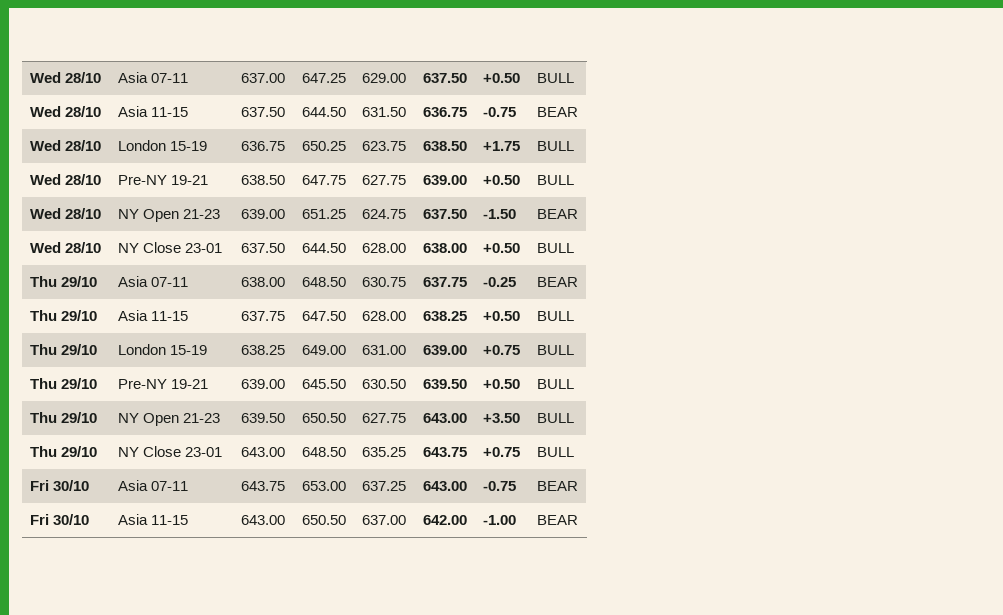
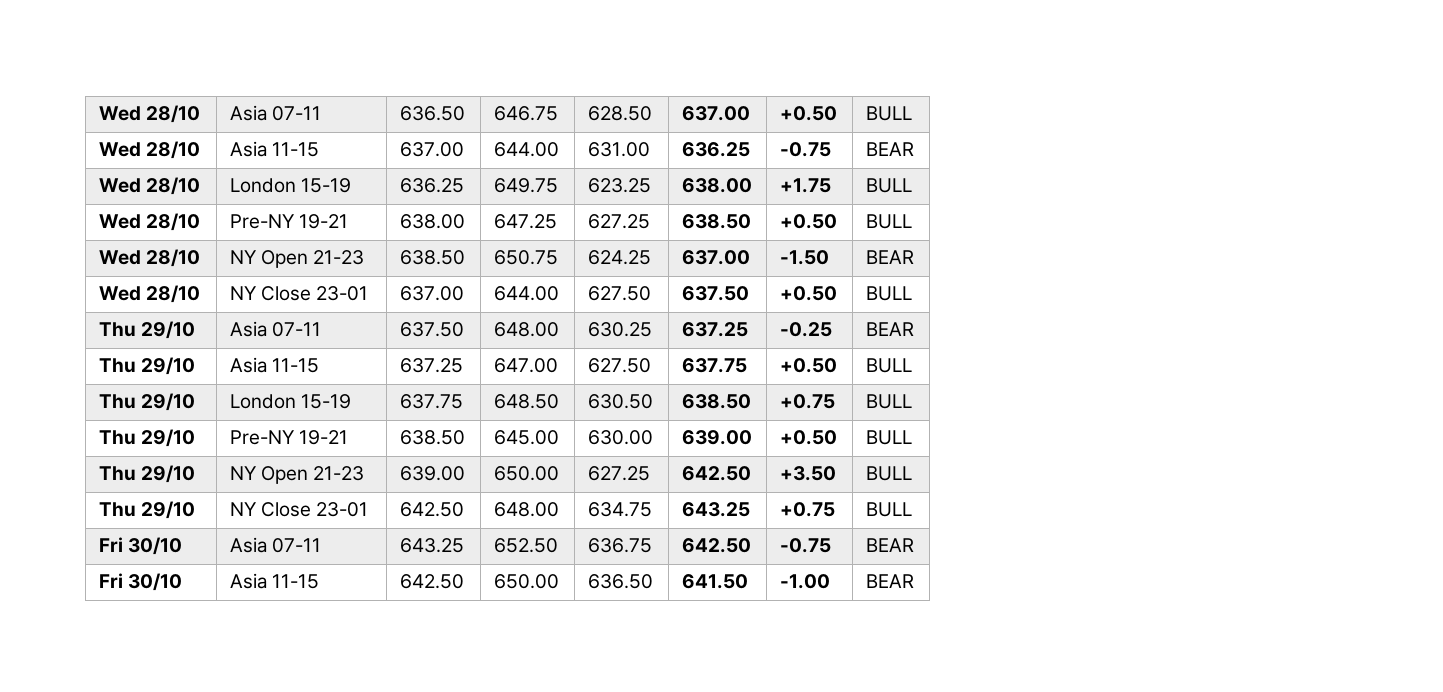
- Wed 28/10 | Asia 07-11 | 637.00 | 647.25 | 629.00 | 637.50 | +0.50 | BULL
+ Wed 28/10 | Asia 07-11 | 636.50 | 646.75 | 628.50 | 637.00 | +0.50 | BULL
- Wed 28/10 | Asia 11-15 | 637.50 | 644.50 | 631.50 | 636.75 | -0.75 | BEAR
+ Wed 28/10 | Asia 11-15 | 637.00 | 644.00 | 631.00 | 636.25 | -0.75 | BEAR
- Wed 28/10 | London 15-19 | 636.75 | 650.25 | 623.75 | 638.50 | +1.75 | BULL
+ Wed 28/10 | London 15-19 | 636.25 | 649.75 | 623.25 | 638.00 | +1.75 | BULL
- Wed 28/10 | Pre-NY 19-21 | 638.50 | 647.75 | 627.75 | 639.00 | +0.50 | BULL
+ Wed 28/10 | Pre-NY 19-21 | 638.00 | 647.25 | 627.25 | 638.50 | +0.50 | BULL
- Wed 28/10 | NY Open 21-23 | 639.00 | 651.25 | 624.75 | 637.50 | -1.50 | BEAR
+ Wed 28/10 | NY Open 21-23 | 638.50 | 650.75 | 624.25 | 637.00 | -1.50 | BEAR
- Wed 28/10 | NY Close 23-01 | 637.50 | 644.50 | 628.00 | 638.00 | +0.50 | BULL
+ Wed 28/10 | NY Close 23-01 | 637.00 | 644.00 | 627.50 | 637.50 | +0.50 | BULL
- Thu 29/10 | Asia 07-11 | 638.00 | 648.50 | 630.75 | 637.75 | -0.25 | BEAR
+ Thu 29/10 | Asia 07-11 | 637.50 | 648.00 | 630.25 | 637.25 | -0.25 | BEAR
- Thu 29/10 | Asia 11-15 | 637.75 | 647.50 | 628.00 | 638.25 | +0.50 | BULL
+ Thu 29/10 | Asia 11-15 | 637.25 | 647.00 | 627.50 | 637.75 | +0.50 | BULL
- Thu 29/10 | London 15-19 | 638.25 | 649.00 | 631.00 | 639.00 | +0.75 | BULL
+ Thu 29/10 | London 15-19 | 637.75 | 648.50 | 630.50 | 638.50 | +0.75 | BULL
- Thu 29/10 | Pre-NY 19-21 | 639.00 | 645.50 | 630.50 | 639.50 | +0.50 | BULL
+ Thu 29/10 | Pre-NY 19-21 | 638.50 | 645.00 | 630.00 | 639.00 | +0.50 | BULL
- Thu 29/10 | NY Open 21-23 | 639.50 | 650.50 | 627.75 | 643.00 | +3.50 | BULL
+ Thu 29/10 | NY Open 21-23 | 639.00 | 650.00 | 627.25 | 642.50 | +3.50 | BULL
- Thu 29/10 | NY Close 23-01 | 643.00 | 648.50 | 635.25 | 643.75 | +0.75 | BULL
+ Thu 29/10 | NY Close 23-01 | 642.50 | 648.00 | 634.75 | 643.25 | +0.75 | BULL
- Fri 30/10 | Asia 07-11 | 643.75 | 653.00 | 637.25 | 643.00 | -0.75 | BEAR
+ Fri 30/10 | Asia 07-11 | 643.25 | 652.50 | 636.75 | 642.50 | -0.75 | BEAR
- Fri 30/10 | Asia 11-15 | 643.00 | 650.50 | 637.00 | 642.00 | -1.00 | BEAR
+ Fri 30/10 | Asia 11-15 | 642.50 | 650.00 | 636.50 | 641.50 | -1.00 | BEAR

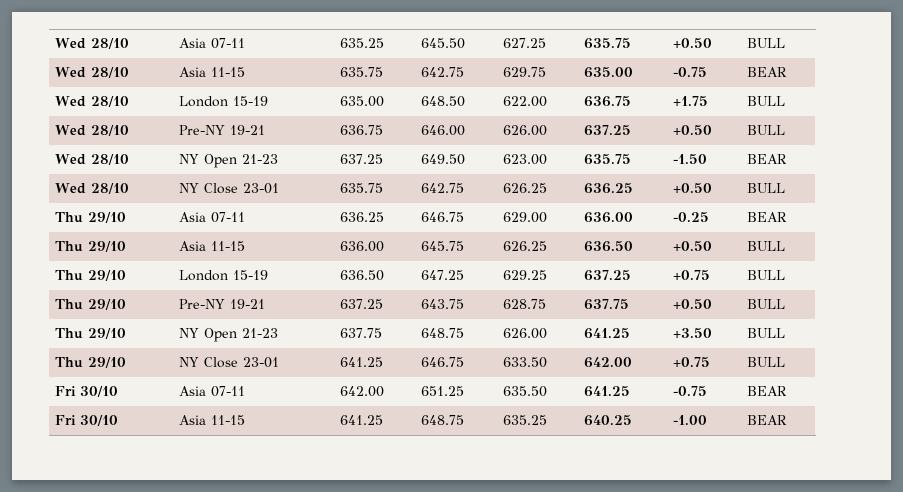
- Wed 28/10 | Asia 07-11 | 636.50 | 646.75 | 628.50 | 637.00 | +0.50 | BULL
+ Wed 28/10 | Asia 07-11 | 635.25 | 645.50 | 627.25 | 635.75 | +0.50 | BULL
- Wed 28/10 | Asia 11-15 | 637.00 | 644.00 | 631.00 | 636.25 | -0.75 | BEAR
+ Wed 28/10 | Asia 11-15 | 635.75 | 642.75 | 629.75 | 635.00 | -0.75 | BEAR
- Wed 28/10 | London 15-19 | 636.25 | 649.75 | 623.25 | 638.00 | +1.75 | BULL
+ Wed 28/10 | London 15-19 | 635.00 | 648.50 | 622.00 | 636.75 | +1.75 | BULL
- Wed 28/10 | Pre-NY 19-21 | 638.00 | 647.25 | 627.25 | 638.50 | +0.50 | BULL
+ Wed 28/10 | Pre-NY 19-21 | 636.75 | 646.00 | 626.00 | 637.25 | +0.50 | BULL
- Wed 28/10 | NY Open 21-23 | 638.50 | 650.75 | 624.25 | 637.00 | -1.50 | BEAR
+ Wed 28/10 | NY Open 21-23 | 637.25 | 649.50 | 623.00 | 635.75 | -1.50 | BEAR
- Wed 28/10 | NY Close 23-01 | 637.00 | 644.00 | 627.50 | 637.50 | +0.50 | BULL
+ Wed 28/10 | NY Close 23-01 | 635.75 | 642.75 | 626.25 | 636.25 | +0.50 | BULL
- Thu 29/10 | Asia 07-11 | 637.50 | 648.00 | 630.25 | 637.25 | -0.25 | BEAR
+ Thu 29/10 | Asia 07-11 | 636.25 | 646.75 | 629.00 | 636.00 | -0.25 | BEAR
- Thu 29/10 | Asia 11-15 | 637.25 | 647.00 | 627.50 | 637.75 | +0.50 | BULL
+ Thu 29/10 | Asia 11-15 | 636.00 | 645.75 | 626.25 | 636.50 | +0.50 | BULL
- Thu 29/10 | London 15-19 | 637.75 | 648.50 | 630.50 | 638.50 | +0.75 | BULL
+ Thu 29/10 | London 15-19 | 636.50 | 647.25 | 629.25 | 637.25 | +0.75 | BULL
- Thu 29/10 | Pre-NY 19-21 | 638.50 | 645.00 | 630.00 | 639.00 | +0.50 | BULL
+ Thu 29/10 | Pre-NY 19-21 | 637.25 | 643.75 | 628.75 | 637.75 | +0.50 | BULL
- Thu 29/10 | NY Open 21-23 | 639.00 | 650.00 | 627.25 | 642.50 | +3.50 | BULL
+ Thu 29/10 | NY Open 21-23 | 637.75 | 648.75 | 626.00 | 641.25 | +3.50 | BULL
- Thu 29/10 | NY Close 23-01 | 642.50 | 648.00 | 634.75 | 643.25 | +0.75 | BULL
+ Thu 29/10 | NY Close 23-01 | 641.25 | 646.75 | 633.50 | 642.00 | +0.75 | BULL
- Fri 30/10 | Asia 07-11 | 643.25 | 652.50 | 636.75 | 642.50 | -0.75 | BEAR
+ Fri 30/10 | Asia 07-11 | 642.00 | 651.25 | 635.50 | 641.25 | -0.75 | BEAR
- Fri 30/10 | Asia 11-15 | 642.50 | 650.00 | 636.50 | 641.50 | -1.00 | BEAR
+ Fri 30/10 | Asia 11-15 | 641.25 | 648.75 | 635.25 | 640.25 | -1.00 | BEAR

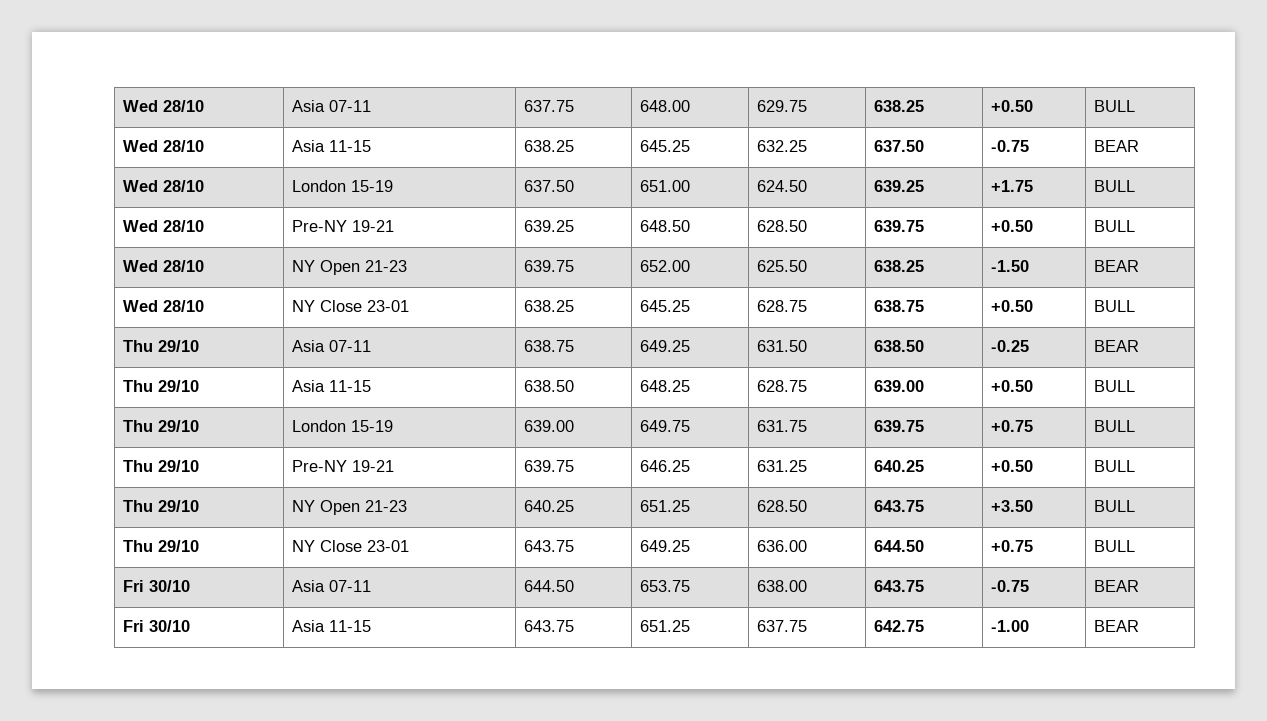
- Wed 28/10 | Asia 07-11 | 635.25 | 645.50 | 627.25 | 635.75 | +0.50 | BULL
+ Wed 28/10 | Asia 07-11 | 637.75 | 648.00 | 629.75 | 638.25 | +0.50 | BULL
- Wed 28/10 | Asia 11-15 | 635.75 | 642.75 | 629.75 | 635.00 | -0.75 | BEAR
+ Wed 28/10 | Asia 11-15 | 638.25 | 645.25 | 632.25 | 637.50 | -0.75 | BEAR
- Wed 28/10 | London 15-19 | 635.00 | 648.50 | 622.00 | 636.75 | +1.75 | BULL
+ Wed 28/10 | London 15-19 | 637.50 | 651.00 | 624.50 | 639.25 | +1.75 | BULL
- Wed 28/10 | Pre-NY 19-21 | 636.75 | 646.00 | 626.00 | 637.25 | +0.50 | BULL
+ Wed 28/10 | Pre-NY 19-21 | 639.25 | 648.50 | 628.50 | 639.75 | +0.50 | BULL
- Wed 28/10 | NY Open 21-23 | 637.25 | 649.50 | 623.00 | 635.75 | -1.50 | BEAR
+ Wed 28/10 | NY Open 21-23 | 639.75 | 652.00 | 625.50 | 638.25 | -1.50 | BEAR
- Wed 28/10 | NY Close 23-01 | 635.75 | 642.75 | 626.25 | 636.25 | +0.50 | BULL
+ Wed 28/10 | NY Close 23-01 | 638.25 | 645.25 | 628.75 | 638.75 | +0.50 | BULL
- Thu 29/10 | Asia 07-11 | 636.25 | 646.75 | 629.00 | 636.00 | -0.25 | BEAR
+ Thu 29/10 | Asia 07-11 | 638.75 | 649.25 | 631.50 | 638.50 | -0.25 | BEAR
- Thu 29/10 | Asia 11-15 | 636.00 | 645.75 | 626.25 | 636.50 | +0.50 | BULL
+ Thu 29/10 | Asia 11-15 | 638.50 | 648.25 | 628.75 | 639.00 | +0.50 | BULL
- Thu 29/10 | London 15-19 | 636.50 | 647.25 | 629.25 | 637.25 | +0.75 | BULL
+ Thu 29/10 | London 15-19 | 639.00 | 649.75 | 631.75 | 639.75 | +0.75 | BULL
- Thu 29/10 | Pre-NY 19-21 | 637.25 | 643.75 | 628.75 | 637.75 | +0.50 | BULL
+ Thu 29/10 | Pre-NY 19-21 | 639.75 | 646.25 | 631.25 | 640.25 | +0.50 | BULL
- Thu 29/10 | NY Open 21-23 | 637.75 | 648.75 | 626.00 | 641.25 | +3.50 | BULL
+ Thu 29/10 | NY Open 21-23 | 640.25 | 651.25 | 628.50 | 643.75 | +3.50 | BULL
- Thu 29/10 | NY Close 23-01 | 641.25 | 646.75 | 633.50 | 642.00 | +0.75 | BULL
+ Thu 29/10 | NY Close 23-01 | 643.75 | 649.25 | 636.00 | 644.50 | +0.75 | BULL
- Fri 30/10 | Asia 07-11 | 642.00 | 651.25 | 635.50 | 641.25 | -0.75 | BEAR
+ Fri 30/10 | Asia 07-11 | 644.50 | 653.75 | 638.00 | 643.75 | -0.75 | BEAR
- Fri 30/10 | Asia 11-15 | 641.25 | 648.75 | 635.25 | 640.25 | -1.00 | BEAR
+ Fri 30/10 | Asia 11-15 | 643.75 | 651.25 | 637.75 | 642.75 | -1.00 | BEAR

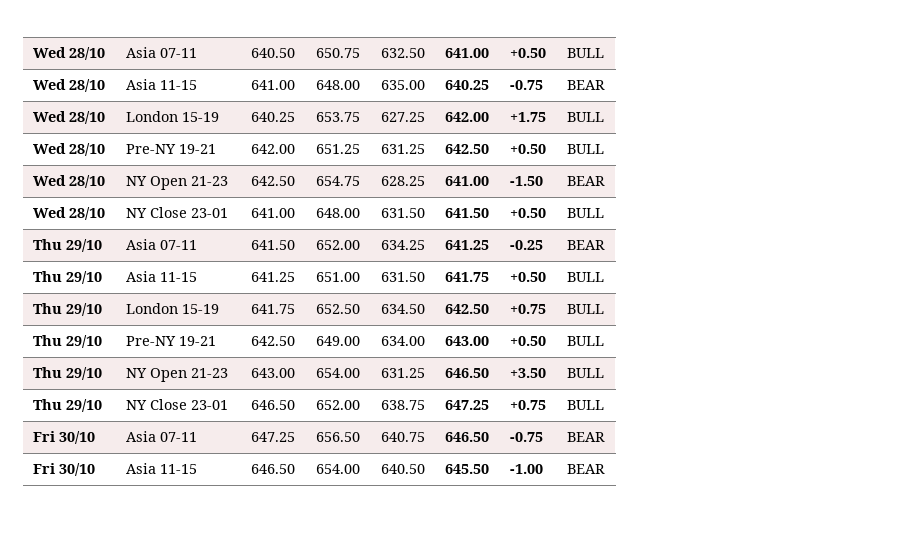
- Wed 28/10 | Asia 07-11 | 637.75 | 648.00 | 629.75 | 638.25 | +0.50 | BULL
+ Wed 28/10 | Asia 07-11 | 640.50 | 650.75 | 632.50 | 641.00 | +0.50 | BULL
- Wed 28/10 | Asia 11-15 | 638.25 | 645.25 | 632.25 | 637.50 | -0.75 | BEAR
+ Wed 28/10 | Asia 11-15 | 641.00 | 648.00 | 635.00 | 640.25 | -0.75 | BEAR
- Wed 28/10 | London 15-19 | 637.50 | 651.00 | 624.50 | 639.25 | +1.75 | BULL
+ Wed 28/10 | London 15-19 | 640.25 | 653.75 | 627.25 | 642.00 | +1.75 | BULL
- Wed 28/10 | Pre-NY 19-21 | 639.25 | 648.50 | 628.50 | 639.75 | +0.50 | BULL
+ Wed 28/10 | Pre-NY 19-21 | 642.00 | 651.25 | 631.25 | 642.50 | +0.50 | BULL
- Wed 28/10 | NY Open 21-23 | 639.75 | 652.00 | 625.50 | 638.25 | -1.50 | BEAR
+ Wed 28/10 | NY Open 21-23 | 642.50 | 654.75 | 628.25 | 641.00 | -1.50 | BEAR
- Wed 28/10 | NY Close 23-01 | 638.25 | 645.25 | 628.75 | 638.75 | +0.50 | BULL
+ Wed 28/10 | NY Close 23-01 | 641.00 | 648.00 | 631.50 | 641.50 | +0.50 | BULL
- Thu 29/10 | Asia 07-11 | 638.75 | 649.25 | 631.50 | 638.50 | -0.25 | BEAR
+ Thu 29/10 | Asia 07-11 | 641.50 | 652.00 | 634.25 | 641.25 | -0.25 | BEAR
- Thu 29/10 | Asia 11-15 | 638.50 | 648.25 | 628.75 | 639.00 | +0.50 | BULL
+ Thu 29/10 | Asia 11-15 | 641.25 | 651.00 | 631.50 | 641.75 | +0.50 | BULL
- Thu 29/10 | London 15-19 | 639.00 | 649.75 | 631.75 | 639.75 | +0.75 | BULL
+ Thu 29/10 | London 15-19 | 641.75 | 652.50 | 634.50 | 642.50 | +0.75 | BULL
- Thu 29/10 | Pre-NY 19-21 | 639.75 | 646.25 | 631.25 | 640.25 | +0.50 | BULL
+ Thu 29/10 | Pre-NY 19-21 | 642.50 | 649.00 | 634.00 | 643.00 | +0.50 | BULL
- Thu 29/10 | NY Open 21-23 | 640.25 | 651.25 | 628.50 | 643.75 | +3.50 | BULL
+ Thu 29/10 | NY Open 21-23 | 643.00 | 654.00 | 631.25 | 646.50 | +3.50 | BULL
- Thu 29/10 | NY Close 23-01 | 643.75 | 649.25 | 636.00 | 644.50 | +0.75 | BULL
+ Thu 29/10 | NY Close 23-01 | 646.50 | 652.00 | 638.75 | 647.25 | +0.75 | BULL
- Fri 30/10 | Asia 07-11 | 644.50 | 653.75 | 638.00 | 643.75 | -0.75 | BEAR
+ Fri 30/10 | Asia 07-11 | 647.25 | 656.50 | 640.75 | 646.50 | -0.75 | BEAR
- Fri 30/10 | Asia 11-15 | 643.75 | 651.25 | 637.75 | 642.75 | -1.00 | BEAR
+ Fri 30/10 | Asia 11-15 | 646.50 | 654.00 | 640.50 | 645.50 | -1.00 | BEAR

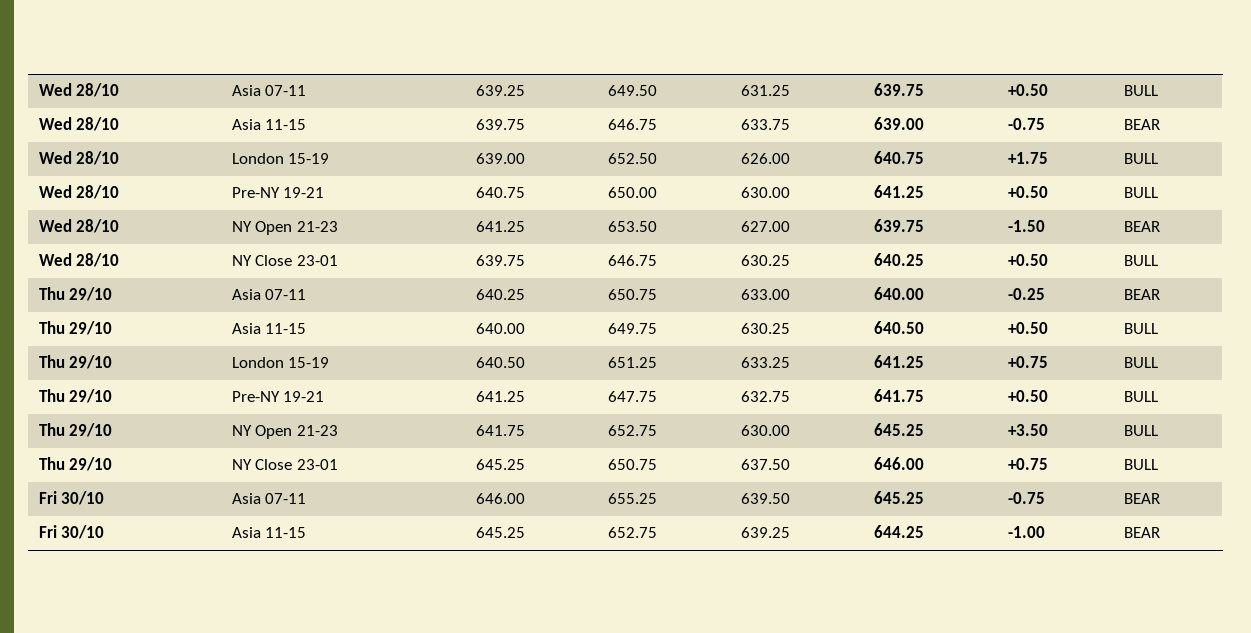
- Wed 28/10 | Asia 07-11 | 640.50 | 650.75 | 632.50 | 641.00 | +0.50 | BULL
+ Wed 28/10 | Asia 07-11 | 639.25 | 649.50 | 631.25 | 639.75 | +0.50 | BULL
- Wed 28/10 | Asia 11-15 | 641.00 | 648.00 | 635.00 | 640.25 | -0.75 | BEAR
+ Wed 28/10 | Asia 11-15 | 639.75 | 646.75 | 633.75 | 639.00 | -0.75 | BEAR
- Wed 28/10 | London 15-19 | 640.25 | 653.75 | 627.25 | 642.00 | +1.75 | BULL
+ Wed 28/10 | London 15-19 | 639.00 | 652.50 | 626.00 | 640.75 | +1.75 | BULL
- Wed 28/10 | Pre-NY 19-21 | 642.00 | 651.25 | 631.25 | 642.50 | +0.50 | BULL
+ Wed 28/10 | Pre-NY 19-21 | 640.75 | 650.00 | 630.00 | 641.25 | +0.50 | BULL
- Wed 28/10 | NY Open 21-23 | 642.50 | 654.75 | 628.25 | 641.00 | -1.50 | BEAR
+ Wed 28/10 | NY Open 21-23 | 641.25 | 653.50 | 627.00 | 639.75 | -1.50 | BEAR
- Wed 28/10 | NY Close 23-01 | 641.00 | 648.00 | 631.50 | 641.50 | +0.50 | BULL
+ Wed 28/10 | NY Close 23-01 | 639.75 | 646.75 | 630.25 | 640.25 | +0.50 | BULL
- Thu 29/10 | Asia 07-11 | 641.50 | 652.00 | 634.25 | 641.25 | -0.25 | BEAR
+ Thu 29/10 | Asia 07-11 | 640.25 | 650.75 | 633.00 | 640.00 | -0.25 | BEAR
- Thu 29/10 | Asia 11-15 | 641.25 | 651.00 | 631.50 | 641.75 | +0.50 | BULL
+ Thu 29/10 | Asia 11-15 | 640.00 | 649.75 | 630.25 | 640.50 | +0.50 | BULL
- Thu 29/10 | London 15-19 | 641.75 | 652.50 | 634.50 | 642.50 | +0.75 | BULL
+ Thu 29/10 | London 15-19 | 640.50 | 651.25 | 633.25 | 641.25 | +0.75 | BULL
- Thu 29/10 | Pre-NY 19-21 | 642.50 | 649.00 | 634.00 | 643.00 | +0.50 | BULL
+ Thu 29/10 | Pre-NY 19-21 | 641.25 | 647.75 | 632.75 | 641.75 | +0.50 | BULL
- Thu 29/10 | NY Open 21-23 | 643.00 | 654.00 | 631.25 | 646.50 | +3.50 | BULL
+ Thu 29/10 | NY Open 21-23 | 641.75 | 652.75 | 630.00 | 645.25 | +3.50 | BULL
- Thu 29/10 | NY Close 23-01 | 646.50 | 652.00 | 638.75 | 647.25 | +0.75 | BULL
+ Thu 29/10 | NY Close 23-01 | 645.25 | 650.75 | 637.50 | 646.00 | +0.75 | BULL
- Fri 30/10 | Asia 07-11 | 647.25 | 656.50 | 640.75 | 646.50 | -0.75 | BEAR
+ Fri 30/10 | Asia 07-11 | 646.00 | 655.25 | 639.50 | 645.25 | -0.75 | BEAR
- Fri 30/10 | Asia 11-15 | 646.50 | 654.00 | 640.50 | 645.50 | -1.00 | BEAR
+ Fri 30/10 | Asia 11-15 | 645.25 | 652.75 | 639.25 | 644.25 | -1.00 | BEAR

